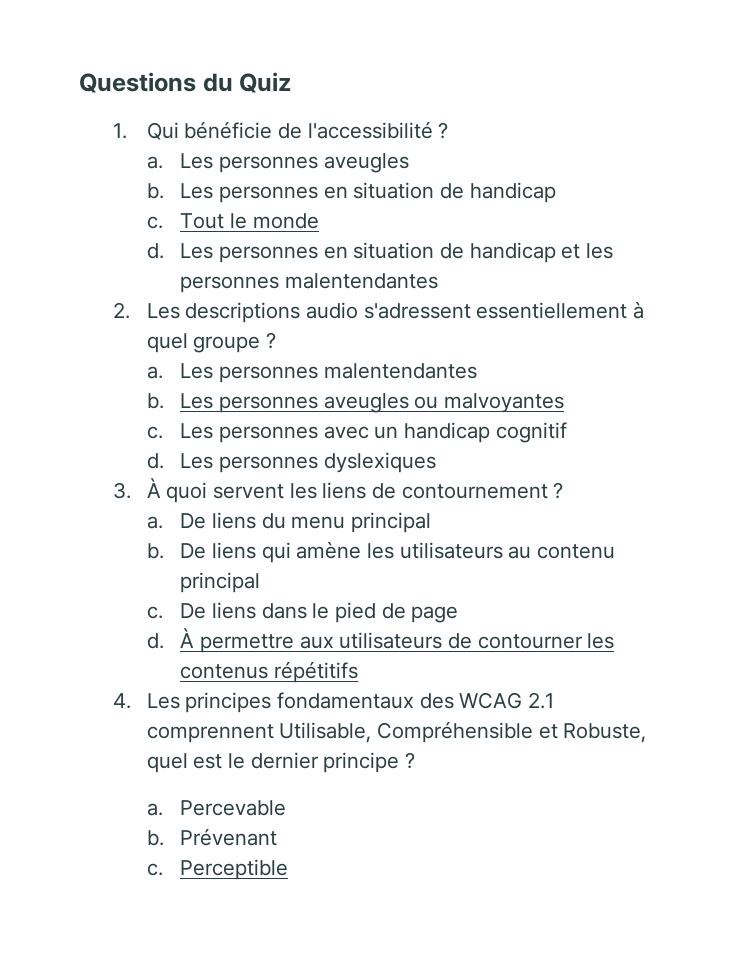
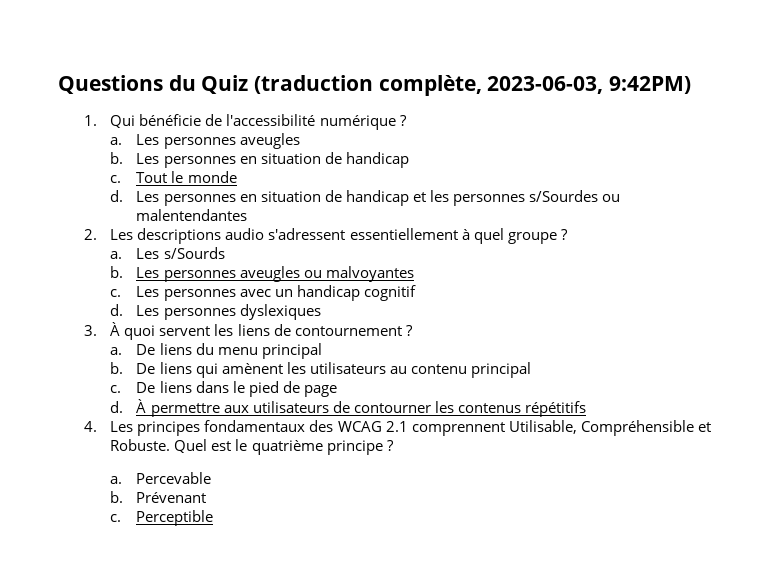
- Questions du Quiz
+ Questions du Quiz (traduction complète, 2023-06-03, 9:42PM)
- 1. Qui bénéficie de l'accessibilité ?
+ 1. Qui bénéficie de l'accessibilité numérique ?
- Les personnes en situation de handicap et les personnes malentendantes
+ Les personnes en situation de handicap et les personnes s/Sourdes ou malentendantes
- Les personnes malentendantes
+ Les s/Sourds
- De liens qui amène les utilisateurs au contenu principal
+ De liens qui amènent les utilisateurs au contenu principal
- 4. Les principes fondamentaux des WCAG 2.1 comprennent Utilisable, Compréhensible et Robuste, quel est le dernier principe ?
+ 4. Les principes fondamentaux des WCAG 2.1 comprennent Utilisable, Compréhensible et Robuste. Quel est le quatrième principe ?

